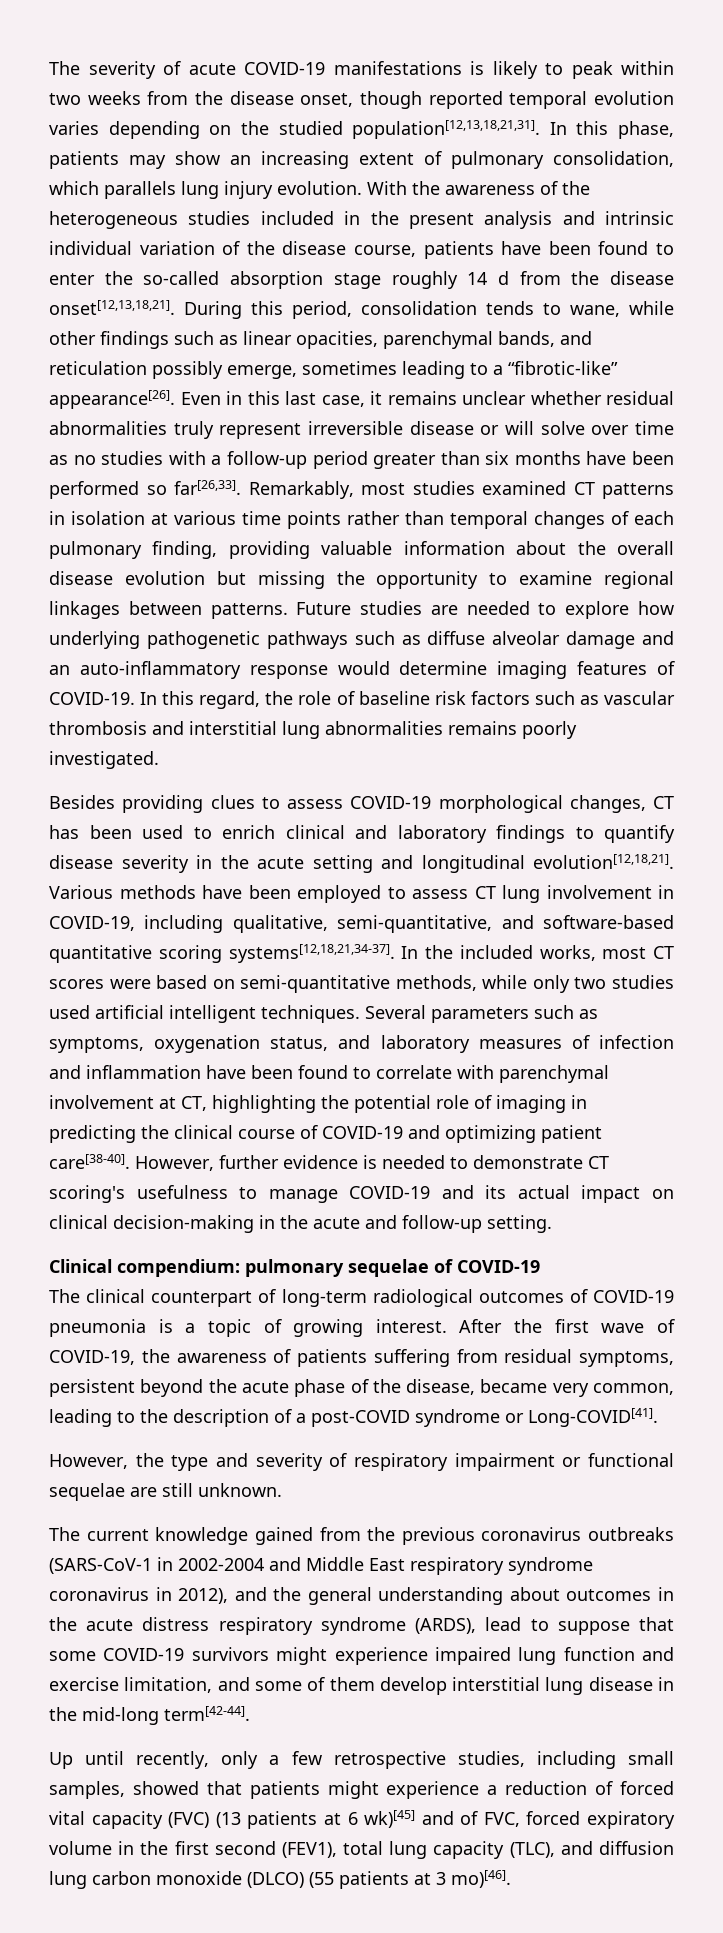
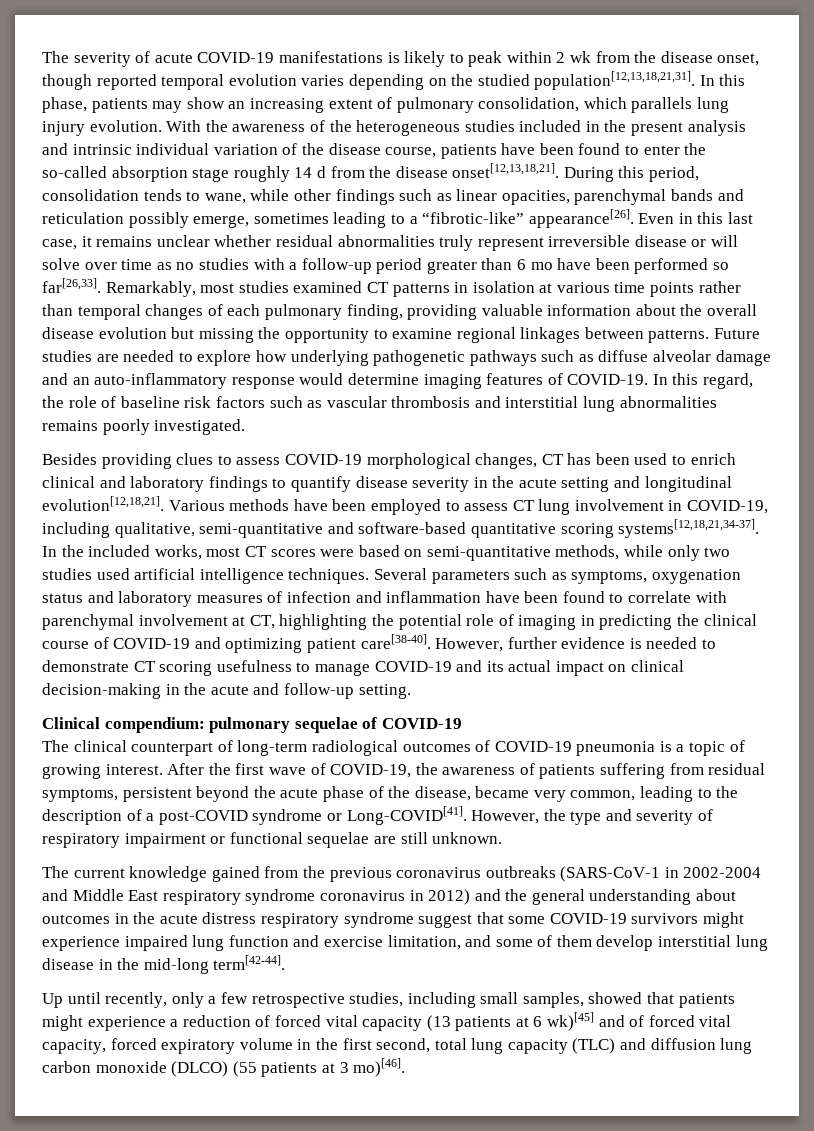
- The severity of acute COVID-19 manifestations is likely to peak within two weeks from the disease onset, though reported temporal evolution varies depending on the studied population[12,13,18,21,31].
+ The severity of acute COVID-19 manifestations is likely to peak within 2 wk from the disease onset, though reported temporal evolution varies depending on the studied population[12,13,18,21,31].
- During this period, consolidation tends to wane, while other findings such as linear opacities, parenchymal bands, and reticulation possibly emerge, sometimes leading to a “fibrotic-like” appearance[26].
+ During this period, consolidation tends to wane, while other findings such as linear opacities, parenchymal bands and reticulation possibly emerge, sometimes leading to a “fibrotic-like” appearance[26].
- Even in this last case, it remains unclear whether residual abnormalities truly represent irreversible disease or will solve over time as no studies with a follow-up period greater than six months have been performed so far[26,33].
+ Even in this last case, it remains unclear whether residual abnormalities truly represent irreversible disease or will solve over time as no studies with a follow-up period greater than 6 mo have been performed so far[26,33].
- Various methods have been employed to assess CT lung involvement in COVID-19, including qualitative, semi-quantitative, and software-based quantitative scoring systems[12,18,21,34-37].
+ Various methods have been employed to assess CT lung involvement in COVID-19, including qualitative, semi-quantitative and software-based quantitative scoring systems[12,18,21,34-37].
- In the included works, most CT scores were based on semi-quantitative methods, while only two studies used artificial intelligent techniques.
+ In the included works, most CT scores were based on semi-quantitative methods, while only two studies used artificial intelligence techniques.
- Several parameters such as symptoms, oxygenation status, and laboratory measures of infection and inflammation have been found to correlate with parenchymal involvement at CT, highlighting the potential role of imaging in predicting the clinical course of COVID-19 and optimizing patient care[38-40].
+ Several parameters such as symptoms, oxygenation status and laboratory measures of infection and inflammation have been found to correlate with parenchymal involvement at CT, highlighting the potential role of imaging in predicting the clinical course of COVID-19 and optimizing patient care[38-40].
- However, further evidence is needed to demonstrate CT scoring's usefulness to manage COVID-19 and its actual impact on clinical decision-making in the acute and follow-up setting.
+ However, further evidence is needed to demonstrate CT scoring usefulness to manage COVID-19 and its actual impact on clinical decision-making in the acute and follow-up setting.
- After the first wave of COVID-19, the awareness of patients suffering from residual symptoms, persistent beyond the acute phase of the disease, became very common, leading to the description of a post-COVID syndrome or Long-COVID[41].
- However, the type and severity of respiratory impairment or functional sequelae are still unknown.
+ After the first wave of COVID-19, the awareness of patients suffering from residual symptoms, persistent beyond the acute phase of the disease, became very common, leading to the description of a post-COVID syndrome or Long-COVID[41]. However, the type and severity of respiratory impairment or functional sequelae are still unknown.
- The current knowledge gained from the previous coronavirus outbreaks (SARS-CoV-1 in 2002-2004 and Middle East respiratory syndrome coronavirus in 2012), and the general understanding about outcomes in the acute distress respiratory syndrome (ARDS), lead to suppose that some COVID-19 survivors might experience impaired lung function and exercise limitation, and some of them develop interstitial lung disease in the mid-long term[42-44].
+ The current knowledge gained from the previous coronavirus outbreaks (SARS-CoV-1 in 2002-2004 and Middle East respiratory syndrome coronavirus in 2012) and the general understanding about outcomes in the acute distress respiratory syndrome suggest that some COVID-19 survivors might experience impaired lung function and exercise limitation, and some of them develop interstitial lung disease in the mid-long term[42-44].
- Up until recently, only a few retrospective studies, including small samples, showed that patients might experience a reduction of forced vital capacity (FVC) (13 patients at 6 wk)[45] and of FVC, forced expiratory volume in the first second (FEV1), total lung capacity (TLC), and diffusion lung carbon monoxide (DLCO) (55 patients at 3 mo)[46].
+ Up until recently, only a few retrospective studies, including small samples, showed that patients might experience a reduction of forced vital capacity (13 patients at 6 wk)[45] and of forced vital capacity, forced expiratory volume in the first second, total lung capacity (TLC) and diffusion lung carbon monoxide (DLCO) (55 patients at 3 mo)[46].

